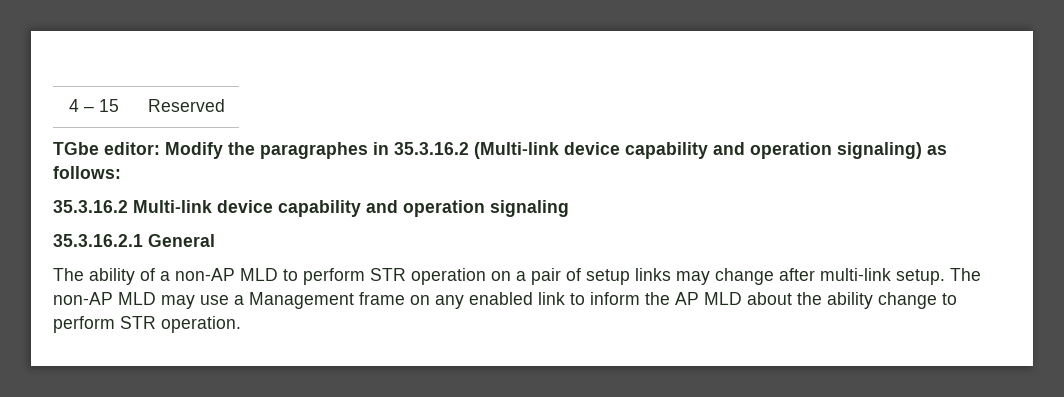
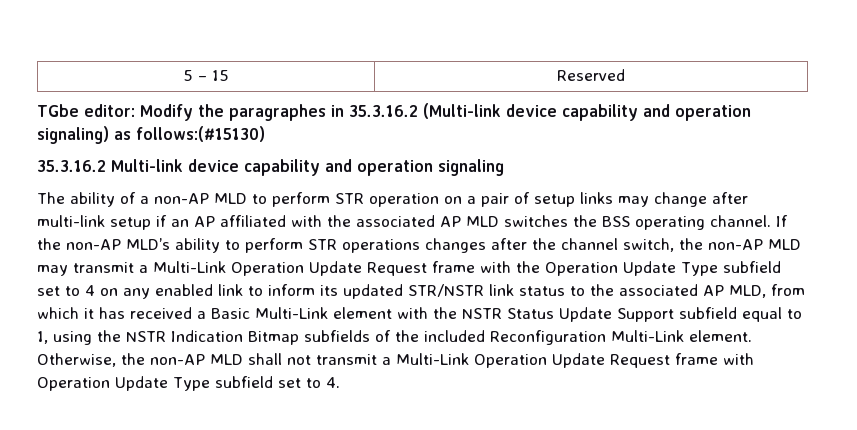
- 4 – 15 | Reserved
+ 5 – 15 | Reserved
- TGbe editor: Modify the paragraphes in 35.3.16.2 (Multi-link device capability and operation signaling) as follows:
+ TGbe editor: Modify the paragraphes in 35.3.16.2 (Multi-link device capability and operation signaling) as follows:(#15130)
- 35.3.16.2.1 General
- The ability of a non-AP MLD to perform STR operation on a pair of setup links may change after multi-link setup. The non-AP MLD may use a Management frame on any enabled link to inform the AP MLD about the ability change to perform STR operation.
+ The ability of a non-AP MLD to perform STR operation on a pair of setup links may change after multi-link setup if an AP affiliated with the associated AP MLD switches the BSS operating channel. If the non-AP MLD’s ability to perform STR operations changes after the channel switch, the non-AP MLD may transmit a Multi-Link Operation Update Request frame with the Operation Update Type subfield set to 4 on any enabled link to inform its updated STR/NSTR link status to the associated AP MLD, from which it has received a Basic Multi-Link element with the NSTR Status Update Support subfield equal to 1, using the NSTR Indication Bitmap subfields of the included Reconfiguration Multi-Link element. Otherwise, the non-AP MLD shall not transmit a Multi-Link Operation Update Request frame with Operation Update Type subfield set to 4.

